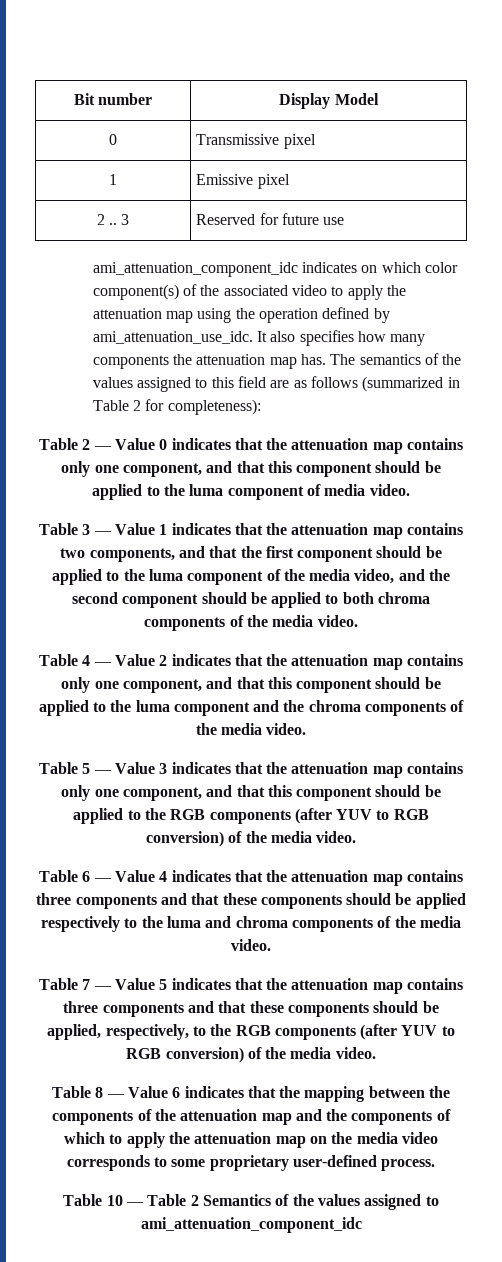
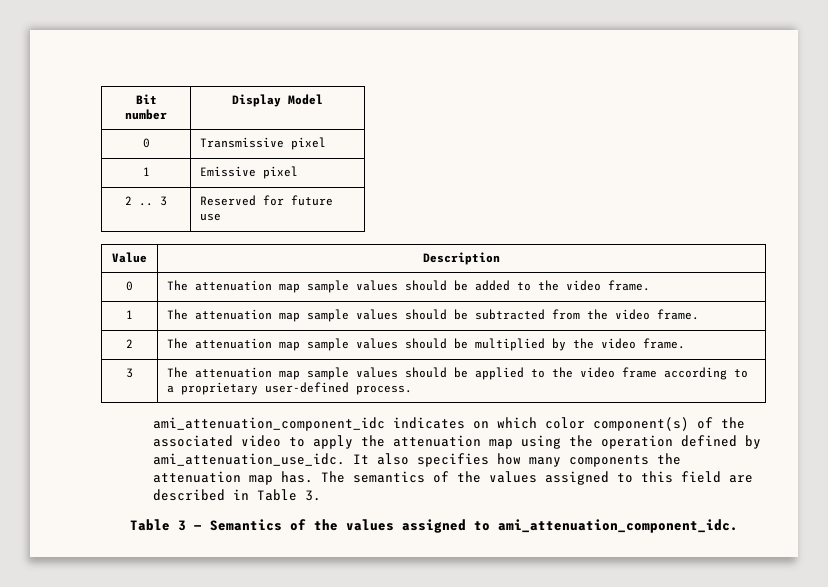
+ Value | Description
+ 0 | The attenuation map sample values should be added to the video frame.
+ 1 | The attenuation map sample values should be subtracted from the video frame.
+ 2 | The attenuation map sample values should be multiplied by the video frame.
+ 3 | The attenuation map sample values should be applied to the video frame according to a proprietary user-defined process.
- The semantics of the values assigned to this field are as follows (summarized in Table 2 for completeness):
- Table 2 — Value 0 indicates that the attenuation map contains only one component, and that this component should be applied to the luma component of media video.
- Table 3 — Value 1 indicates that the attenuation map contains two components, and that the first component should be applied to the luma component of the media video, and the second component should be applied to both chroma components of the media video.
- Table 4 — Value 2 indicates that the attenuation map contains only one component, and that this component should be applied to the luma component and the chroma components of the media video.
- Table 5 — Value 3 indicates that the attenuation map contains only one component, and that this component should be applied to the RGB components (after YUV to RGB conversion) of the media video.
- Table 6 — Value 4 indicates that the attenuation map contains three components and that these components should be applied respectively to the luma and chroma components of the media video.
- Table 7 — Value 5 indicates that the attenuation map contains three components and that these components should be applied, respectively, to the RGB components (after YUV to RGB conversion) of the media video.
- Table 8 — Value 6 indicates that the mapping between the components of the attenuation map and the components of which to apply the attenuation map on the media video corresponds to some proprietary user-defined process.
- Table 10 — Table 2 Semantics of the values assigned to ami_attenuation_component_idc
+ The semantics of the values assigned to this field are described in Table 3.
+ Table 3 — Semantics of the values assigned to ami_attenuation_component_idc.

